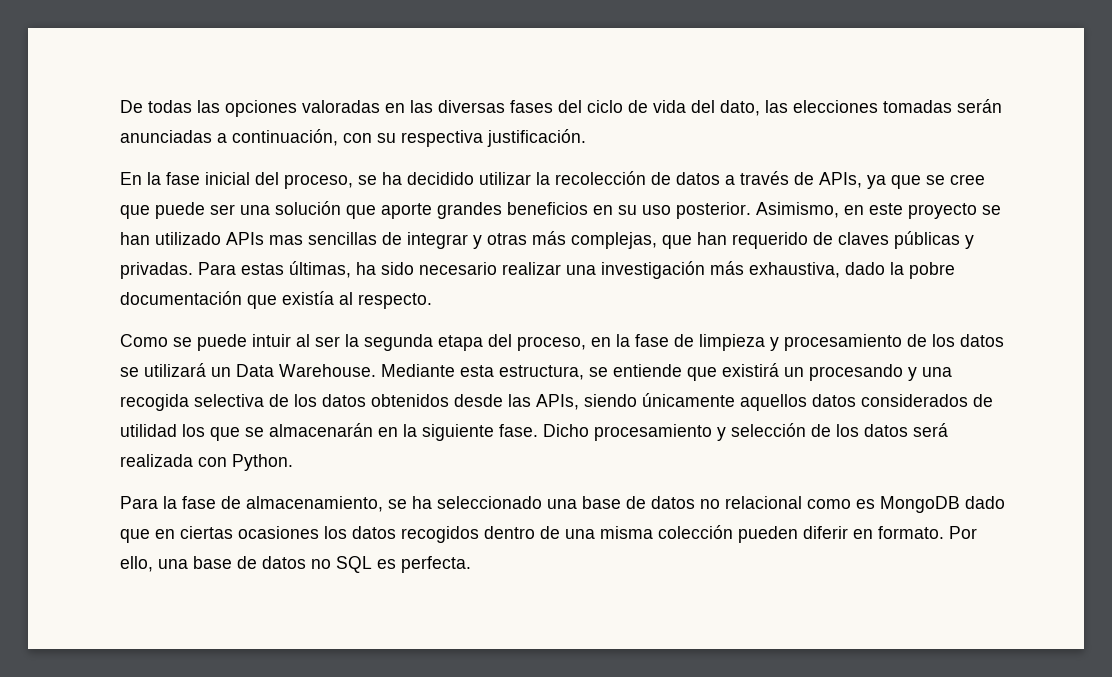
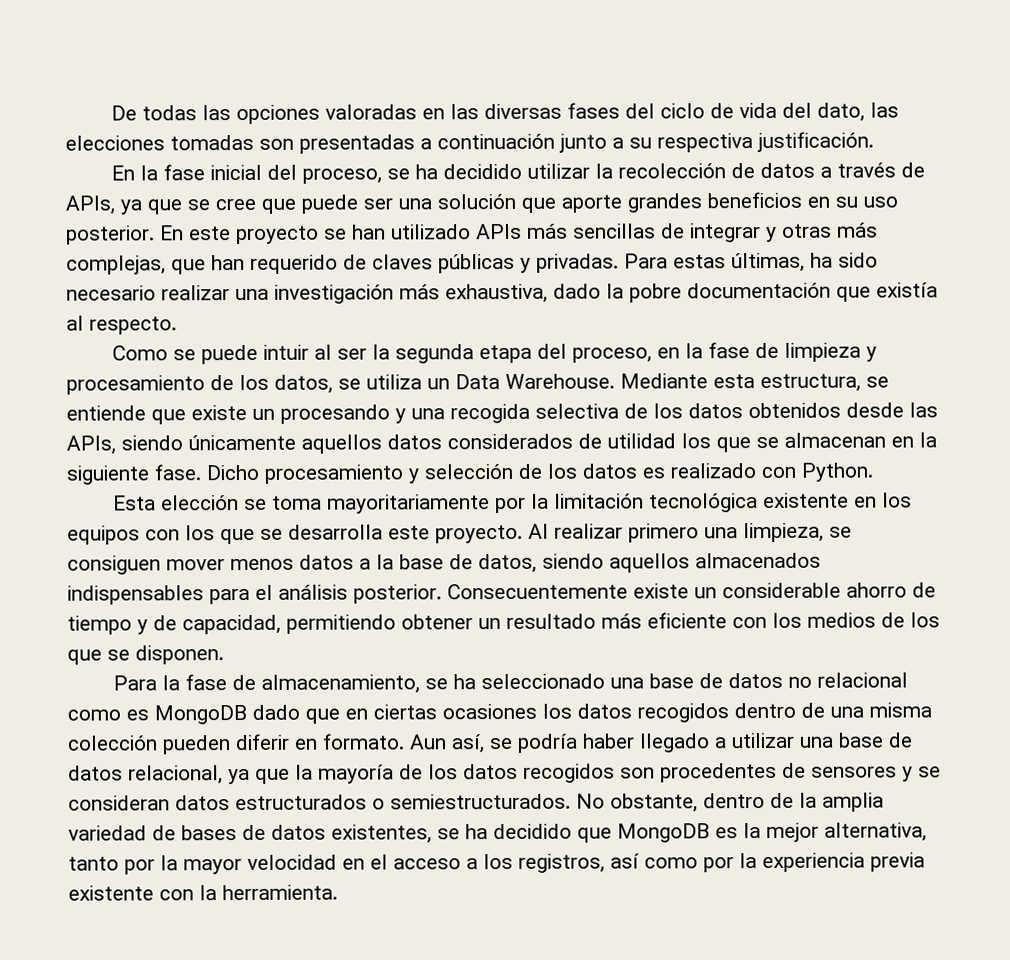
- De todas las opciones valoradas en las diversas fases del ciclo de vida del dato, las elecciones tomadas serán anunciadas a continuación, con su respectiva justificación.
+ De todas las opciones valoradas en las diversas fases del ciclo de vida del dato, las elecciones tomadas son presentadas a continuación junto a su respectiva justificación.
- Asimismo, en este proyecto se han utilizado APIs mas sencillas de integrar y otras más complejas, que han requerido de claves públicas y privadas.
+ En este proyecto se han utilizado APIs más sencillas de integrar y otras más complejas, que han requerido de claves públicas y privadas.
- Como se puede intuir al ser la segunda etapa del proceso, en la fase de limpieza y procesamiento de los datos se utilizará un Data Warehouse.
+ Como se puede intuir al ser la segunda etapa del proceso, en la fase de limpieza y procesamiento de los datos, se utiliza un Data Warehouse.
- Mediante esta estructura, se entiende que existirá un procesando y una recogida selectiva de los datos obtenidos desde las APIs, siendo únicamente aquellos datos considerados de utilidad los que se almacenarán en la siguiente fase.
+ Mediante esta estructura, se entiende que existe un procesando y una recogida selectiva de los datos obtenidos desde las APIs, siendo únicamente aquellos datos considerados de utilidad los que se almacenan en la siguiente fase.
- Dicho procesamiento y selección de los datos será realizada con Python.
+ Dicho procesamiento y selección de los datos es realizado con Python.
+ Esta elección se toma mayoritariamente por la limitación tecnológica existente en los equipos con los que se desarrolla este proyecto. Al realizar primero una limpieza, se consiguen mover menos datos a la base de datos, siendo aquellos almacenados indispensables para el análisis posterior. Consecuentemente existe un considerable ahorro de tiempo y de capacidad, permitiendo obtener un resultado más eficiente con los medios de los que se disponen.
- Por ello, una base de datos no SQL es perfecta.
+ Aun así, se podría haber llegado a utilizar una base de datos relacional, ya que la mayoría de los datos recogidos son procedentes de sensores y se consideran datos estructurados o semiestructurados. No obstante, dentro de la amplia variedad de bases de datos existentes, se ha decidido que MongoDB es la mejor alternativa, tanto por la mayor velocidad en el acceso a los registros, así como por la experiencia previa existente con la herramienta.

